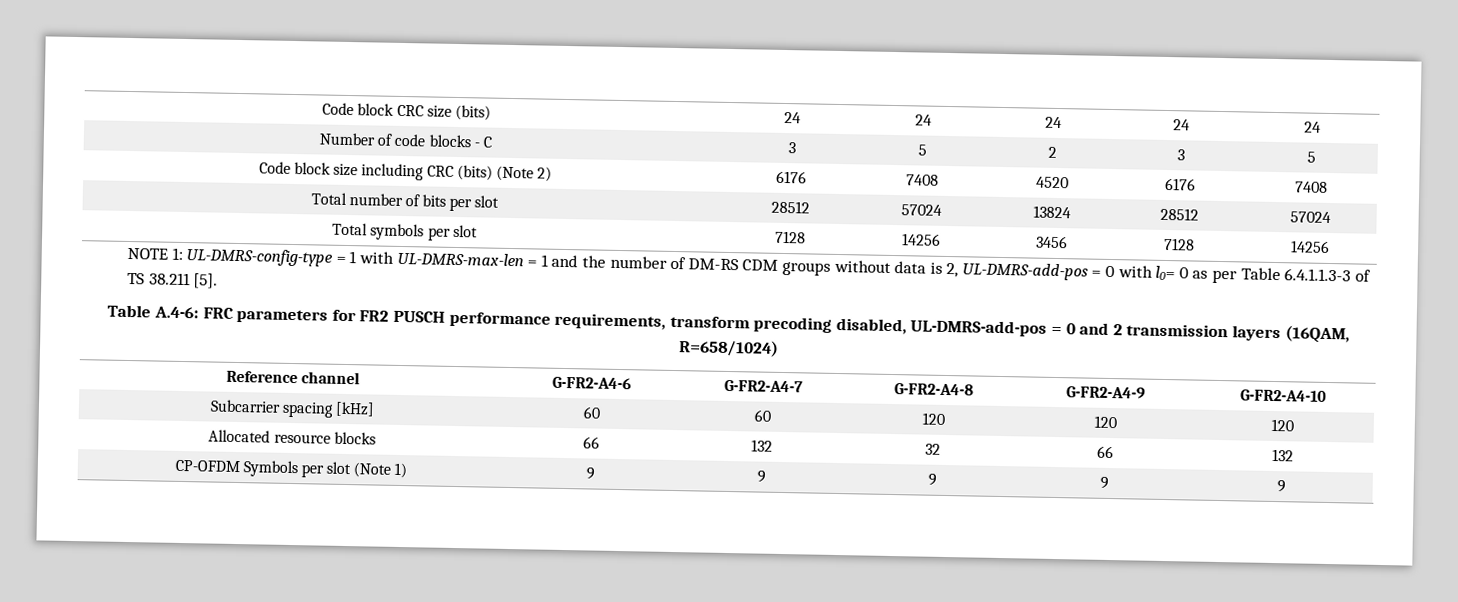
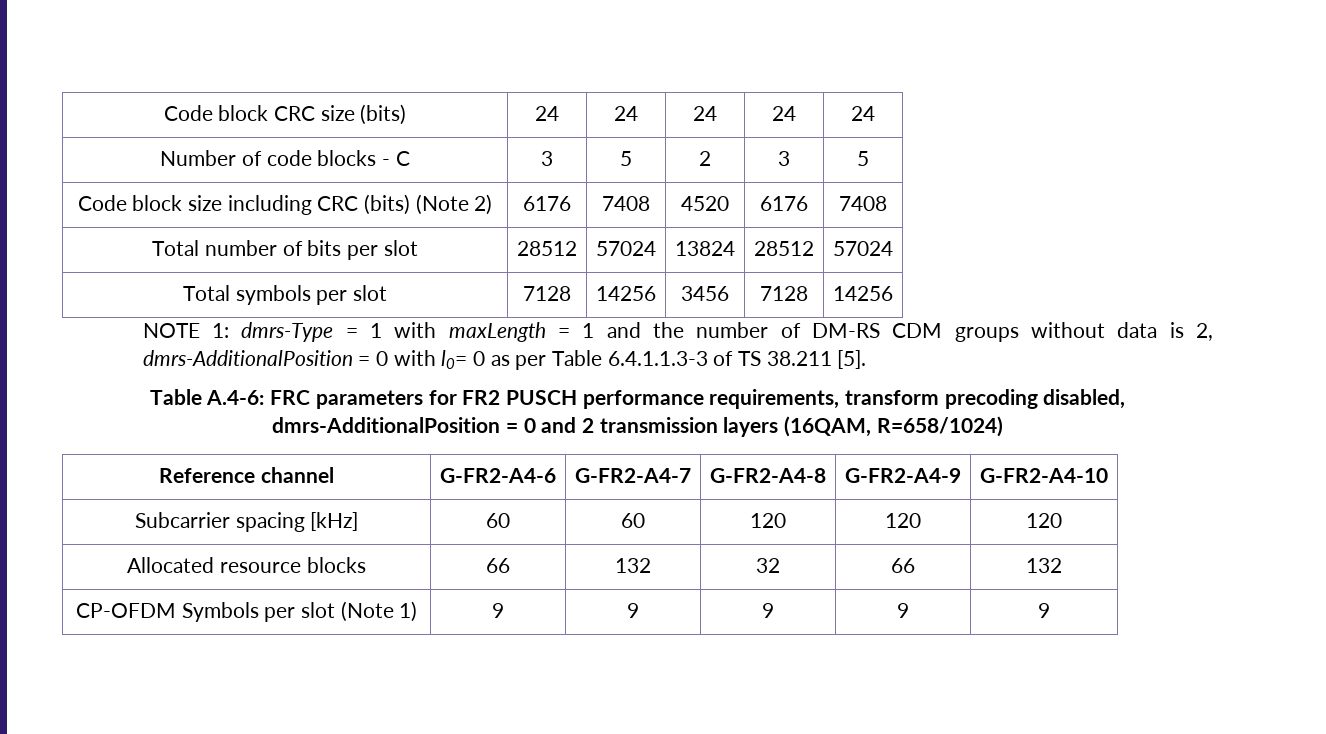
- NOTE 1: UL-DMRS-config-type = 1 with UL-DMRS-max-len = 1 and the number of DM-RS CDM groups without data is 2, UL-DMRS-add-pos = 0 with l0= 0 as per Table 6.4.1.1.3-3 of TS 38.211 [5].
+ NOTE 1: dmrs-Type = 1 with maxLength = 1 and the number of DM-RS CDM groups without data is 2, dmrs-AdditionalPosition = 0 with l0= 0 as per Table 6.4.1.1.3-3 of TS 38.211 [5].
- Table A.4-6: FRC parameters for FR2 PUSCH performance requirements, transform precoding disabled, UL-DMRS-add-pos = 0 and 2 transmission layers (16QAM, R=658/1024)
+ Table A.4-6: FRC parameters for FR2 PUSCH performance requirements, transform precoding disabled, dmrs-AdditionalPosition = 0 and 2 transmission layers (16QAM, R=658/1024)

